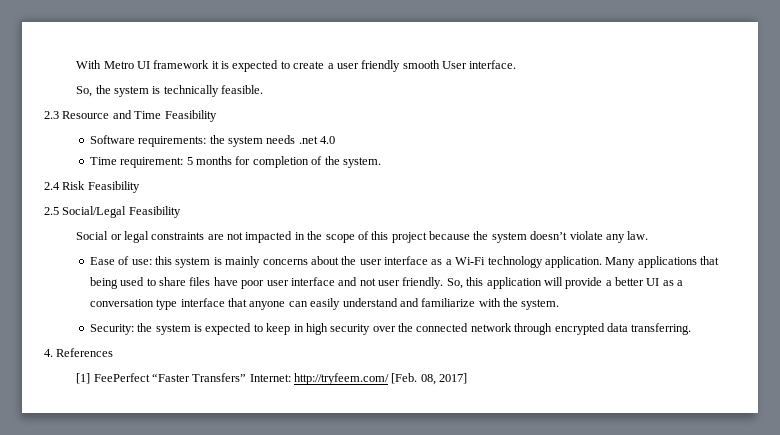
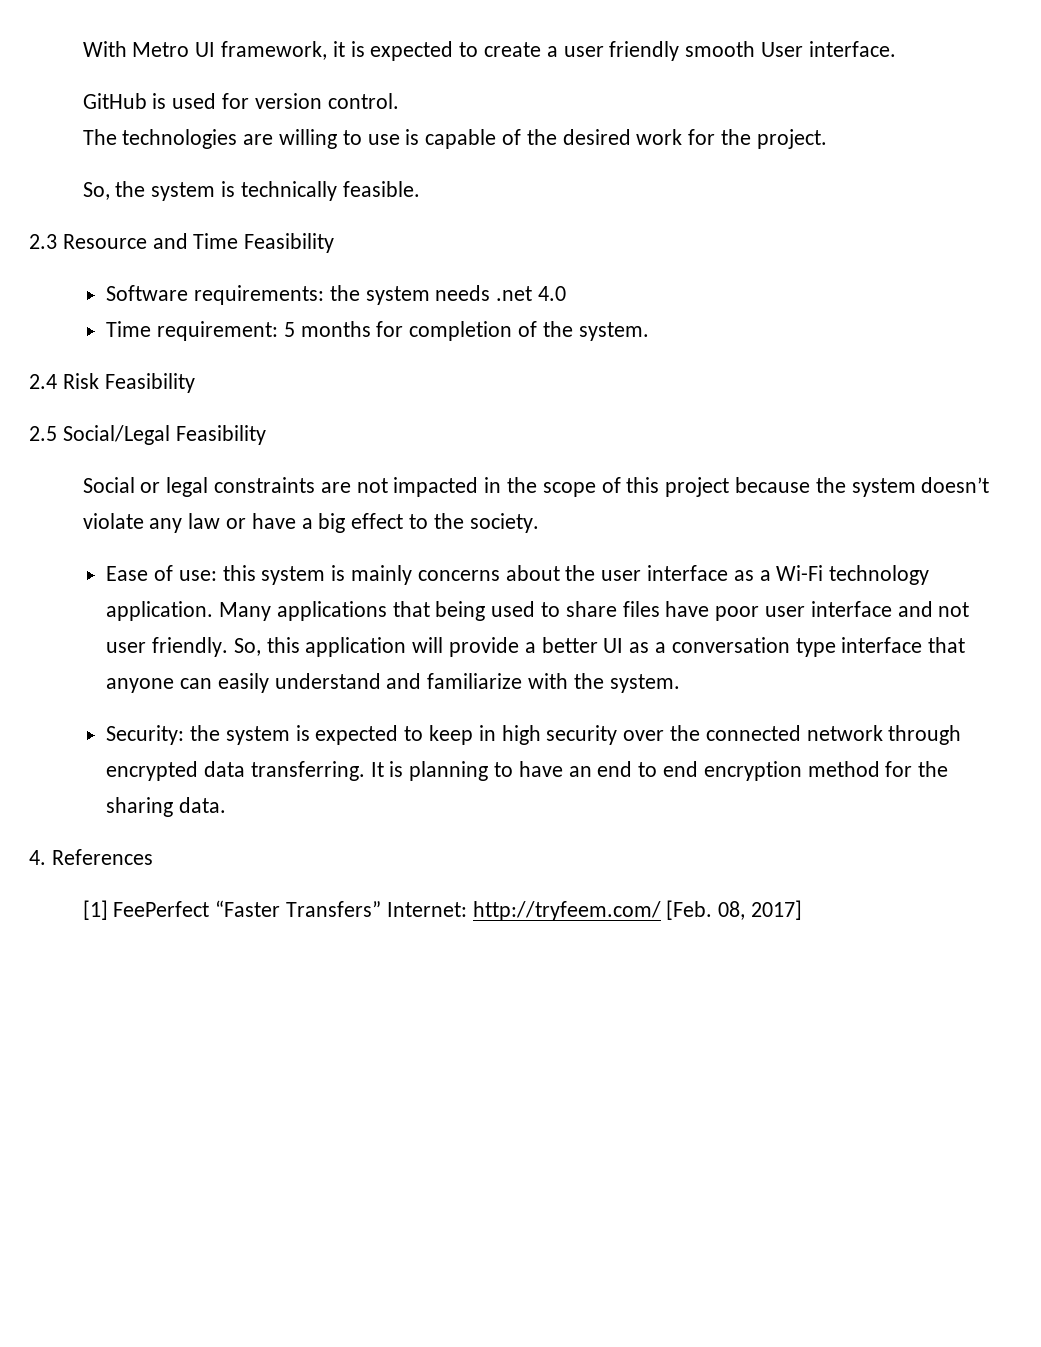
- With Metro UI framework it is expected to create a user friendly smooth User interface.
+ With Metro UI framework, it is expected to create a user friendly smooth User interface.
+ GitHub is used for version control.
+ The technologies are willing to use is capable of the desired work for the project.
- Social or legal constraints are not impacted in the scope of this project because the system doesn’t violate any law.
+ Social or legal constraints are not impacted in the scope of this project because the system doesn’t violate any law or have a big effect to the society.
+ It is planning to have an end to end encryption method for the sharing data.

